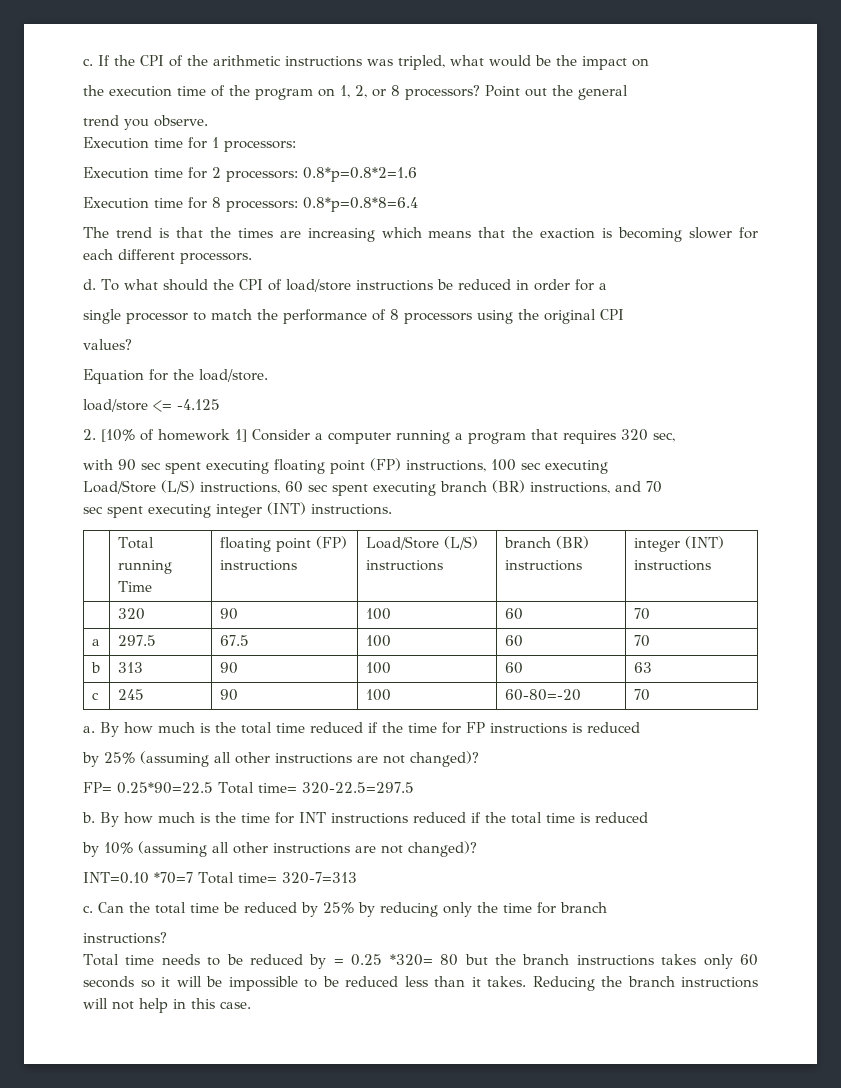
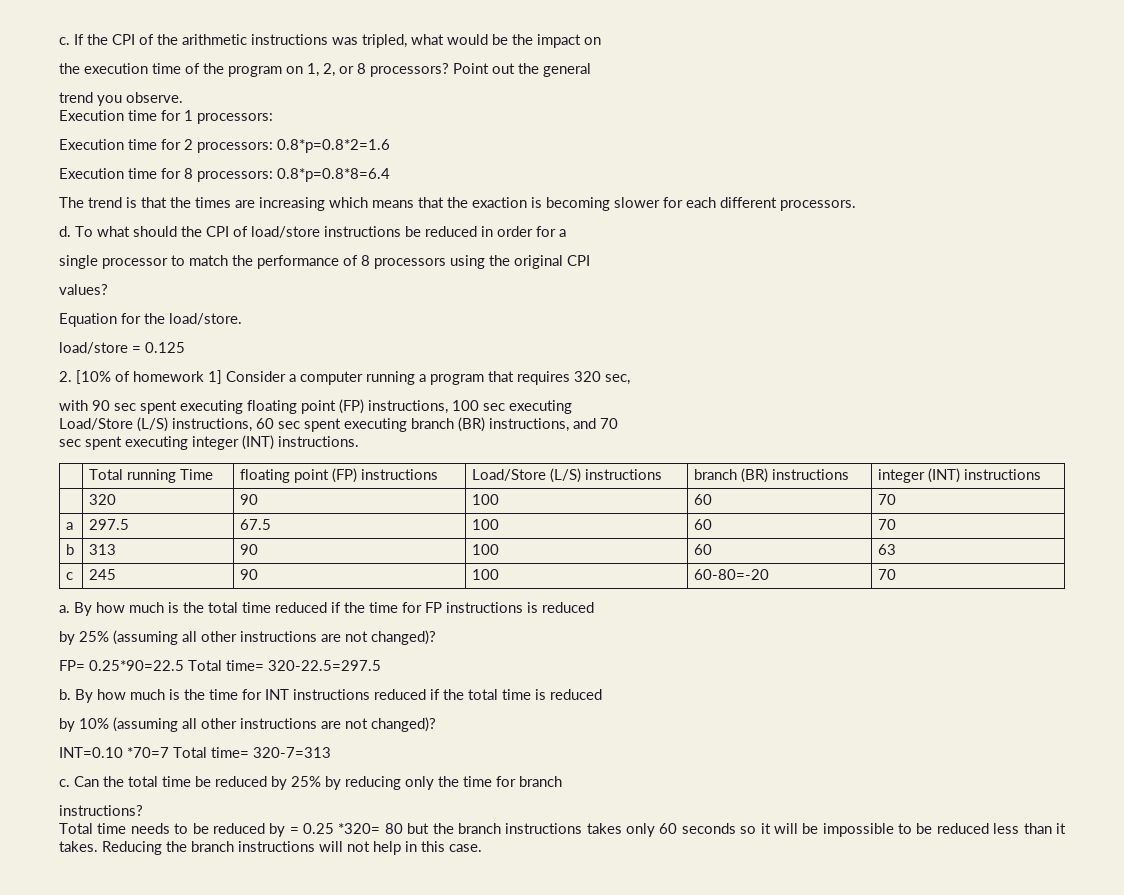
- load/store <= -4.125
+ load/store = 0.125

